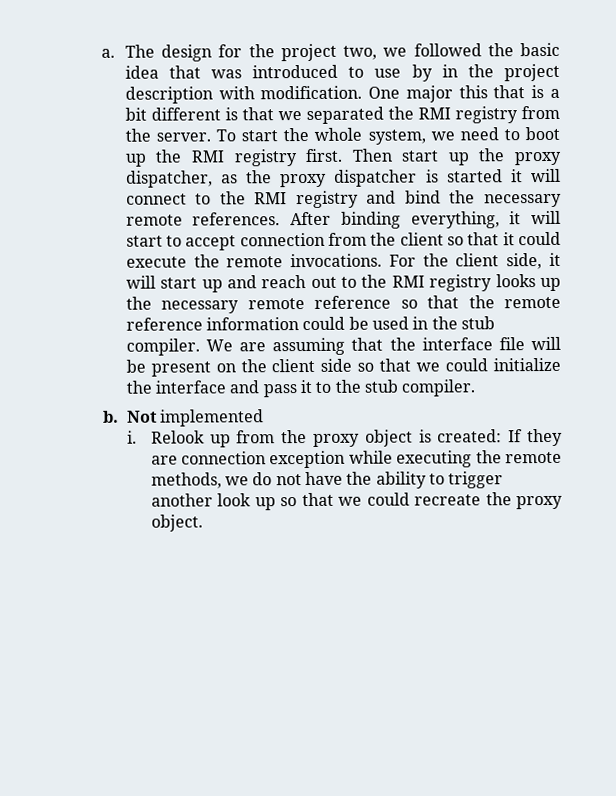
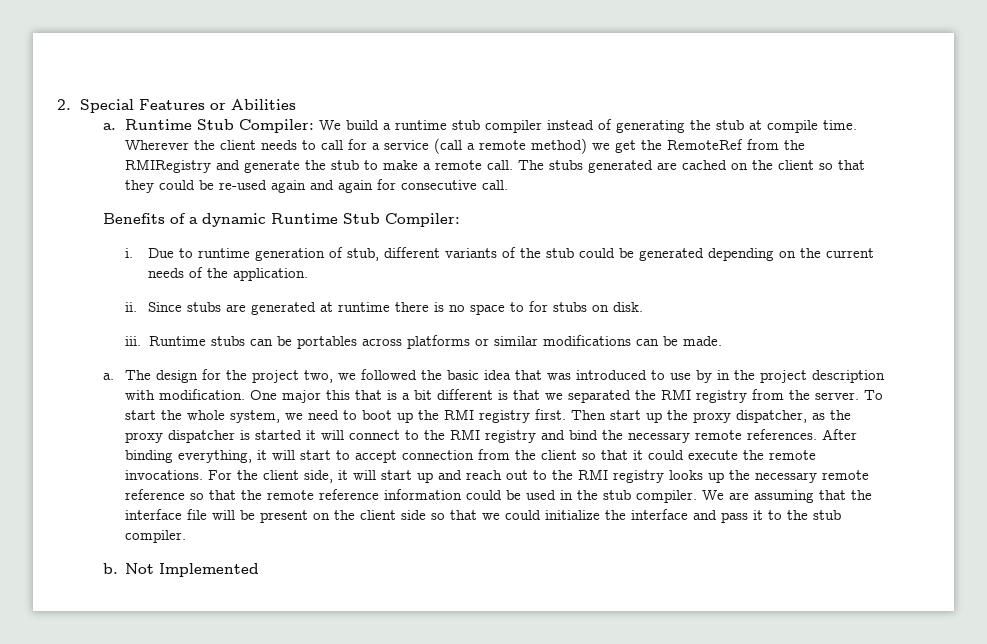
+ 2. Special Features or Abilities
+ a. Runtime Stub Compiler: We build a runtime stub compiler instead of generating the stub at compile time. Wherever the client needs to call for a service (call a remote method) we get the RemoteRef from the RMIRegistry and generate the stub to make a remote call. The stubs generated are cached on the client so that they could be re-used again and again for consecutive call.
+ Benefits of a dynamic Runtime Stub Compiler:
+ i. Due to runtime generation of stub, different variants of the stub could be generated depending on the current needs of the application.
+ ii. Since stubs are generated at runtime there is no space to for stubs on disk.
+ iii. Runtime stubs can be portables across platforms or similar modifications can be made.
- Not implemented
- i. Relook up from the proxy object is created: If they are connection exception while executing the remote methods, we do not have the ability to trigger another look up so that we could recreate the proxy object.
+ Not Implemented

